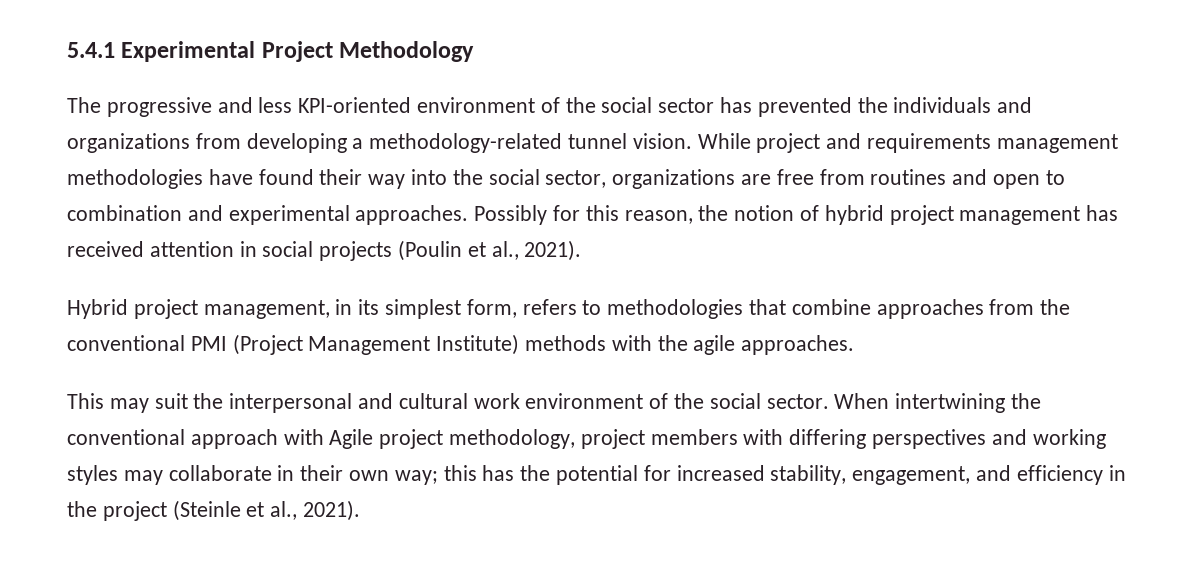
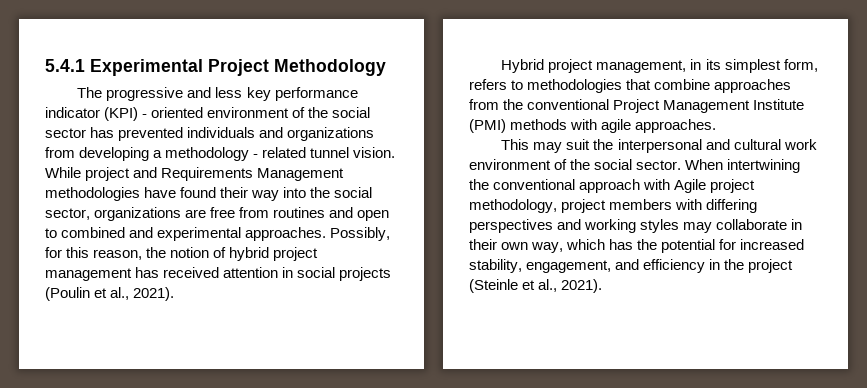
- The progressive and less KPI-oriented environment of the social sector has prevented the individuals and organizations from developing a methodology-related tunnel vision.
+ The progressive and less key performance indicator (KPI) - oriented environment of the social sector has prevented individuals and organizations from developing a methodology - related tunnel vision.
- While project and requirements management methodologies have found their way into the social sector, organizations are free from routines and open to combination and experimental approaches.
+ While project and Requirements Management methodologies have found their way into the social sector, organizations are free from routines and open to combined and experimental approaches.
- Possibly for this reason, the notion of hybrid project management has received attention in social projects (Poulin et al., 2021).
+ Possibly, for this reason, the notion of hybrid project management has received attention in social projects (Poulin et al., 2021).
- Hybrid project management, in its simplest form, refers to methodologies that combine approaches from the conventional PMI (Project Management Institute) methods with the agile approaches.
+ Hybrid project management, in its simplest form, refers to methodologies that combine approaches from the conventional Project Management Institute (PMI) methods with agile approaches.
- When intertwining the conventional approach with Agile project methodology, project members with differing perspectives and working styles may collaborate in their own way; this has the potential for increased stability, engagement, and efficiency in the project (Steinle et al., 2021).
+ When intertwining the conventional approach with Agile project methodology, project members with differing perspectives and working styles may collaborate in their own way, which has the potential for increased stability, engagement, and efficiency in the project (Steinle et al., 2021).

